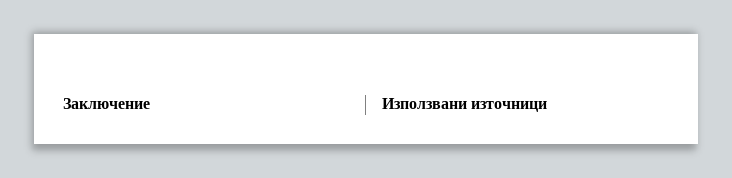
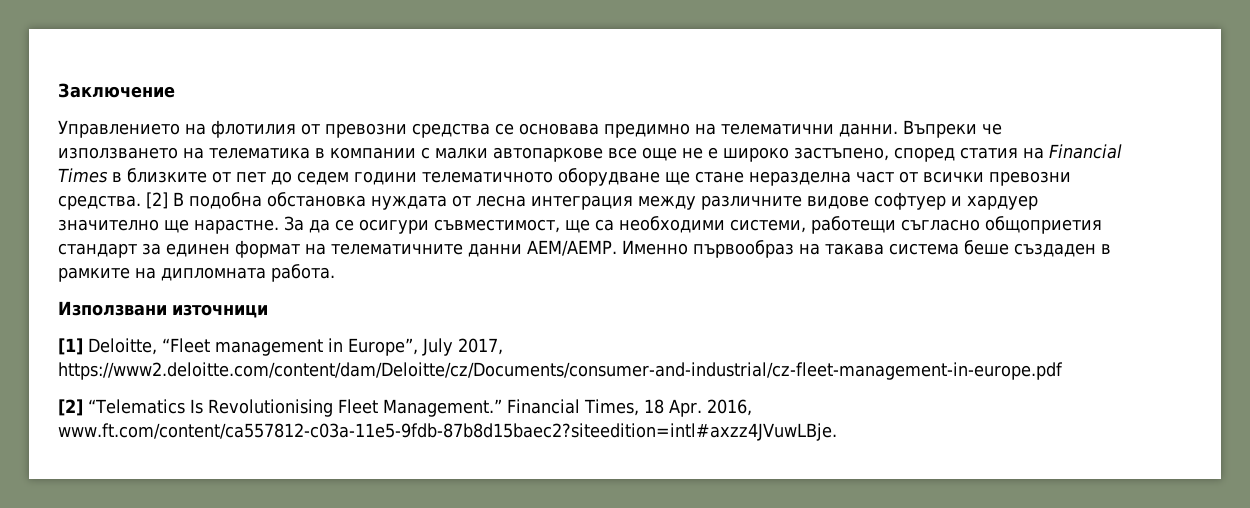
+ Управлението на флотилия от превозни средства се основава предимно на телематични данни. Въпреки че използването на телематика в компании с малки автопаркове все още не е широко застъпено, според статия на Financial Times в близките от пет до седем години телематичното оборудване ще стане неразделна част от всички превозни средства. [2] В подобна обстановка нуждата от лесна интеграция между различните видове софтуер и хардуер значително ще нарастне. За да се осигури съвместимост, ще са необходими системи, работещи съгласно общоприетия стандарт за единен формат на телематичните данни AEM/AEMP. Именно първообраз на такава система беше създаден в рамките на дипломната работа.
  Използвани източници
+ [1] Deloitte, “Fleet management in Europe”, July 2017, https://www2.deloitte.com/content/dam/Deloitte/cz/Documents/consumer-and-industrial/cz-fleet-management-in-europe.pdf
+ [2] “Telematics Is Revolutionising Fleet Management.” Financial Times, 18 Apr. 2016, www.ft.com/content/ca557812-c03a-11e5-9fdb-87b8d15baec2?siteedition=intl#axzz4JVuwLBje.

